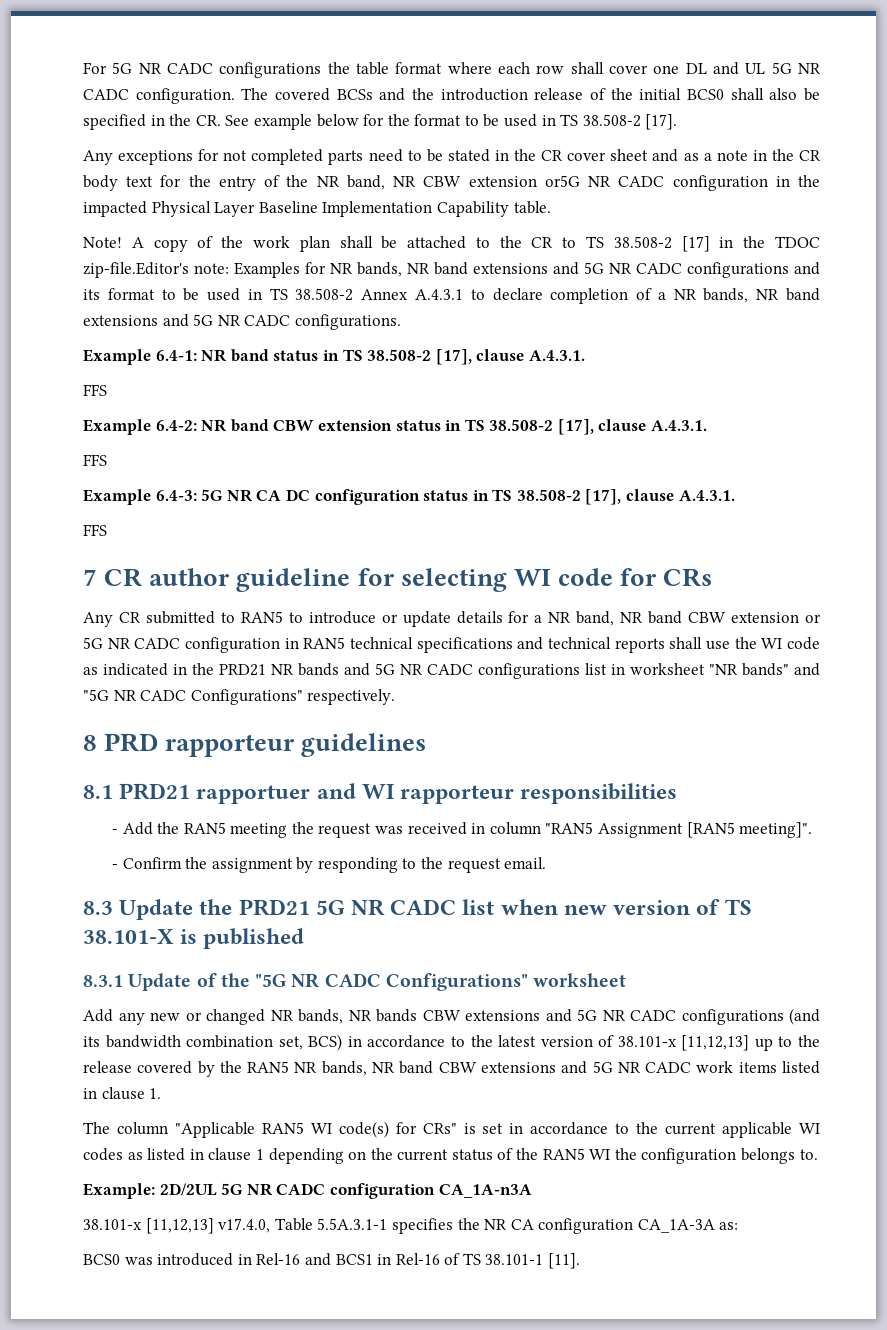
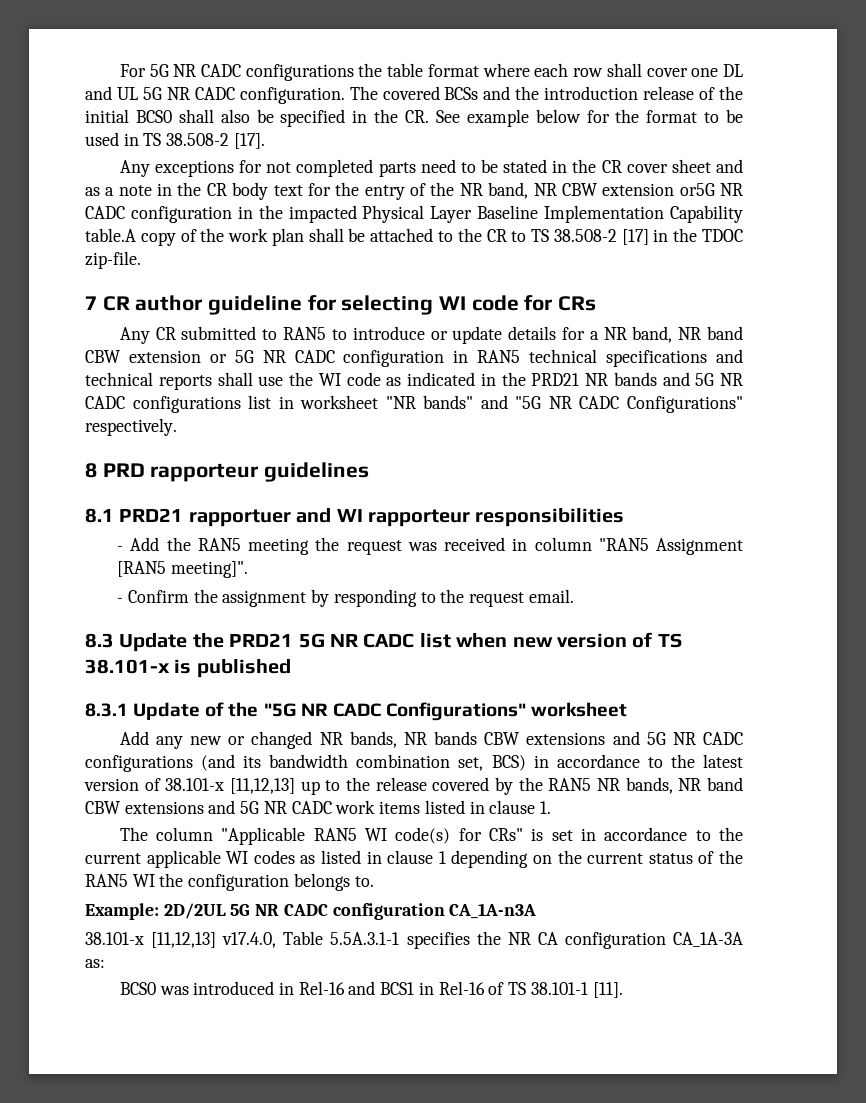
- Any exceptions for not completed parts need to be stated in the CR cover sheet and as a note in the CR body text for the entry of the NR band, NR CBW extension or5G NR CADC configuration in the impacted Physical Layer Baseline Implementation Capability table.
- Note! A copy of the work plan shall be attached to the CR to TS 38.508-2 [17] in the TDOC zip-file.Editor's note: Examples for NR bands, NR band extensions and 5G NR CADC configurations and its format to be used in TS 38.508-2 Annex A.4.3.1 to declare completion of a NR bands, NR band extensions and 5G NR CADC configurations.
- Example 6.4-1: NR band status in TS 38.508-2 [17], clause A.4.3.1.
- FFS
- Example 6.4-2: NR band CBW extension status in TS 38.508-2 [17], clause A.4.3.1.
- FFS
- Example 6.4-3: 5G NR CA DC configuration status in TS 38.508-2 [17], clause A.4.3.1.
- FFS
+ Any exceptions for not completed parts need to be stated in the CR cover sheet and as a note in the CR body text for the entry of the NR band, NR CBW extension or5G NR CADC configuration in the impacted Physical Layer Baseline Implementation Capability table.A copy of the work plan shall be attached to the CR to TS 38.508-2 [17] in the TDOC zip-file.
- 8.3 Update the PRD21 5G NR CADC list when new version of TS 38.101-X is published
+ 8.3 Update the PRD21 5G NR CADC list when new version of TS 38.101-x is published

